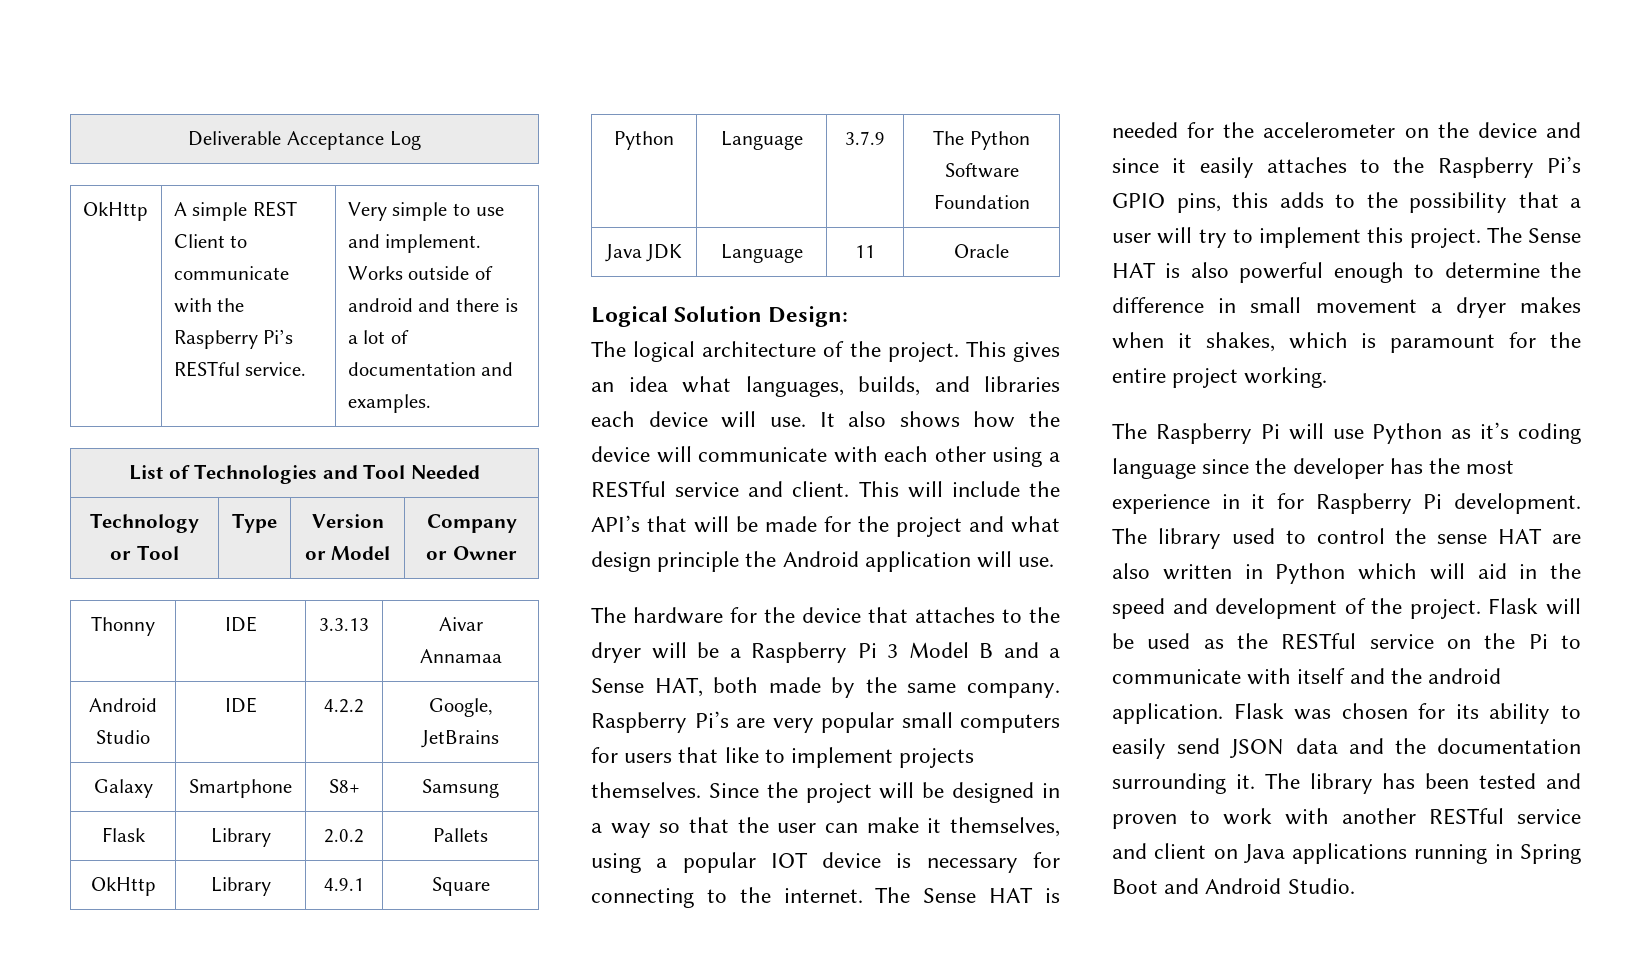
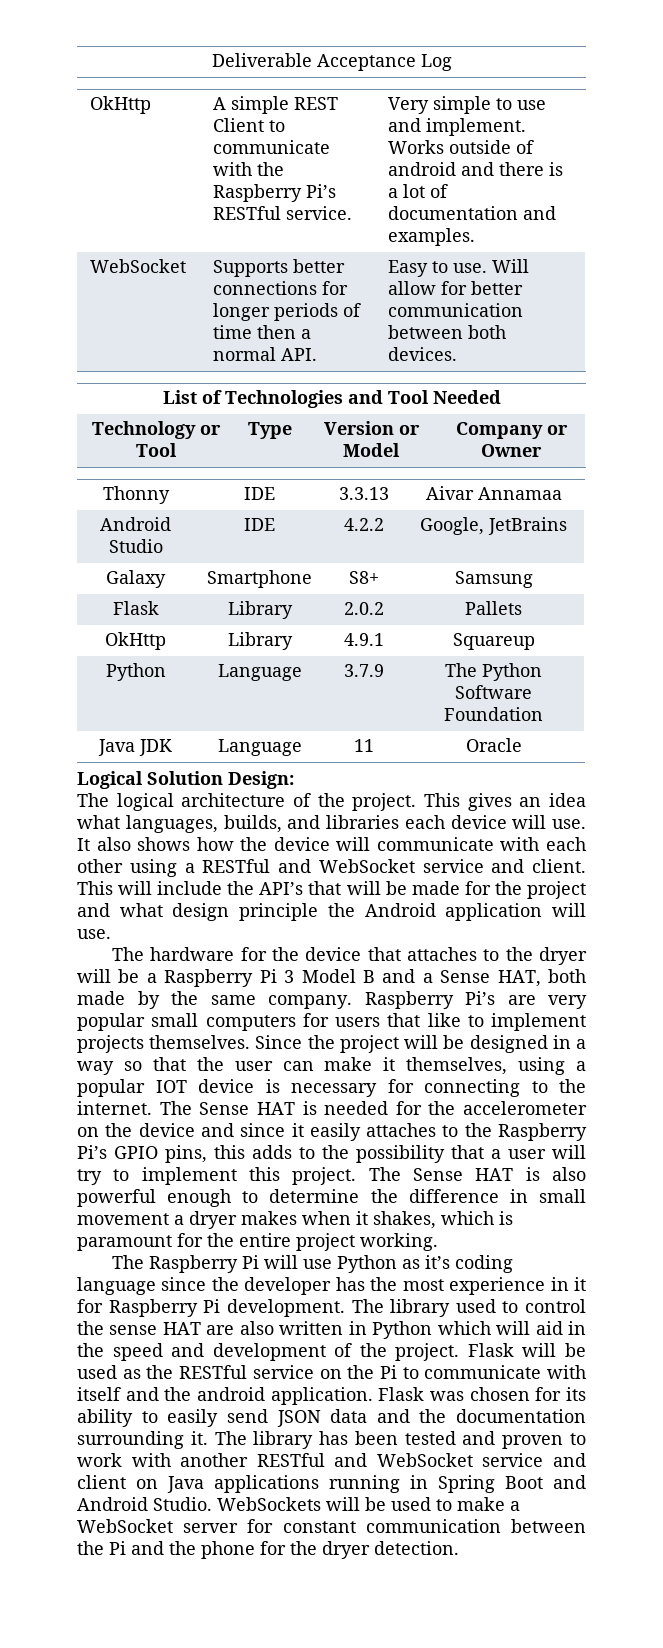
+ WebSocket | Supports better connections for longer periods of time then a normal API. | Easy to use. Will allow for better communication between both devices.
- OkHttp | Library | 4.9.1 | Square
+ OkHttp | Library | 4.9.1 | Squareup
- It also shows how the device will communicate with each other using a RESTful service and client.
+ It also shows how the device will communicate with each other using a RESTful and WebSocket service and client.
- The library has been tested and proven to work with another RESTful service and client on Java applications running in Spring Boot and Android Studio.
+ The library has been tested and proven to work with another RESTful and WebSocket service and client on Java applications running in Spring Boot and Android Studio.
+ WebSockets will be used to make a WebSocket server for constant communication between the Pi and the phone for the dryer detection.

